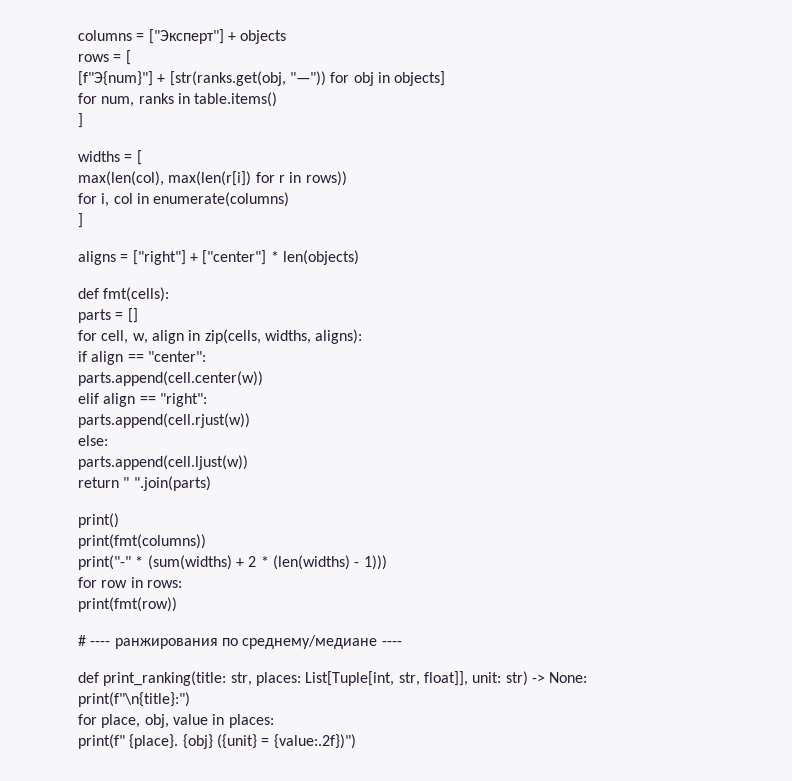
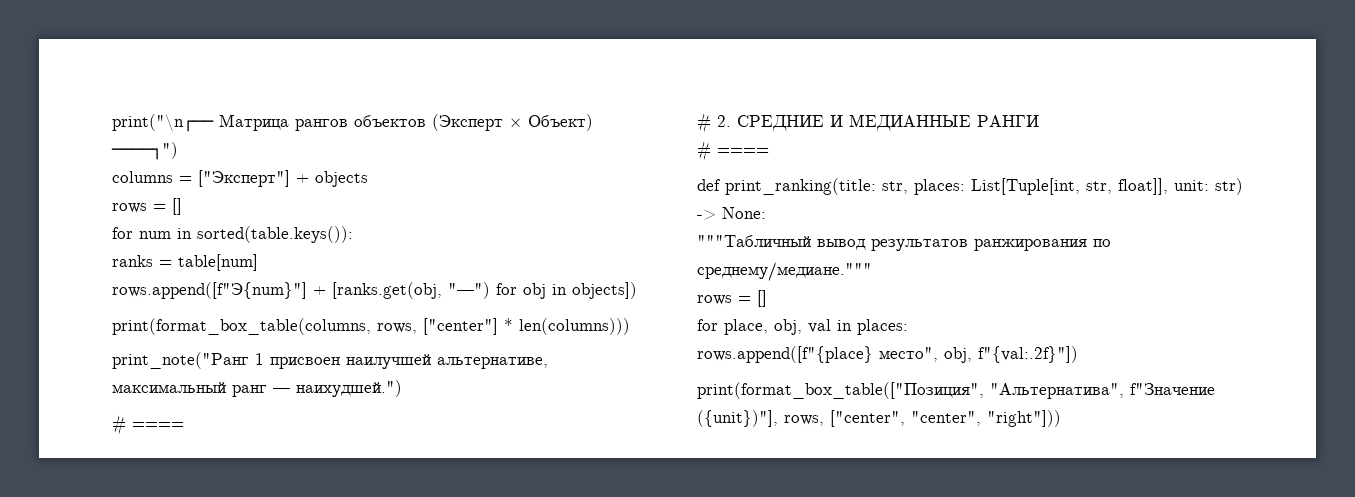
+ print("\n┌── Матрица рангов объектов (Эксперт × Объект) ────┐")
  columns = ["Эксперт"] + objects
- rows = [
- [f"Э{num}"] + [str(ranks.get(obj, "—")) for obj in objects]
- for num, ranks in table.items()
- ]
- widths = [
- max(len(col), max(len(r[i]) for r in rows))
- for i, col in enumerate(columns)
- ]
- aligns = ["right"] + ["center"] * len(objects)
- def fmt(cells):
- parts = []
- for cell, w, align in zip(cells, widths, aligns):
- if align == "center":
- parts.append(cell.center(w))
- elif align == "right":
- parts.append(cell.rjust(w))
- else:
- parts.append(cell.ljust(w))
- return " ".join(parts)
- print()
- print(fmt(columns))
- print("-" * (sum(widths) + 2 * (len(widths) - 1)))
- for row in rows:
- print(fmt(row))
- # ---- ранжирования по среднему/медиане ----
+ rows = []
+ for num in sorted(table.keys()):
+ ranks = table[num]
+ rows.append([f"Э{num}"] + [ranks.get(obj, "—") for obj in objects])
+ print(format_box_table(columns, rows, ["center"] * len(columns)))
+ print_note("Ранг 1 присвоен наилучшей альтернативе, максимальный ранг — наихудшей.")
+ # ====
+ # 2. СРЕДНИЕ И МЕДИАННЫЕ РАНГИ
+ # ====
- print(f"\n{title}:")
+ """Табличный вывод результатов ранжирования по среднему/медиане."""
+ rows = []
- for place, obj, value in places:
+ for place, obj, val in places:
- print(f" {place}. {obj} ({unit} = {value:.2f})")
+ rows.append([f"{place} место", obj, f"{val:.2f}"])
+ print(format_box_table(["Позиция", "Альтернатива", f"Значение ({unit})"], rows, ["center", "center", "right"]))

